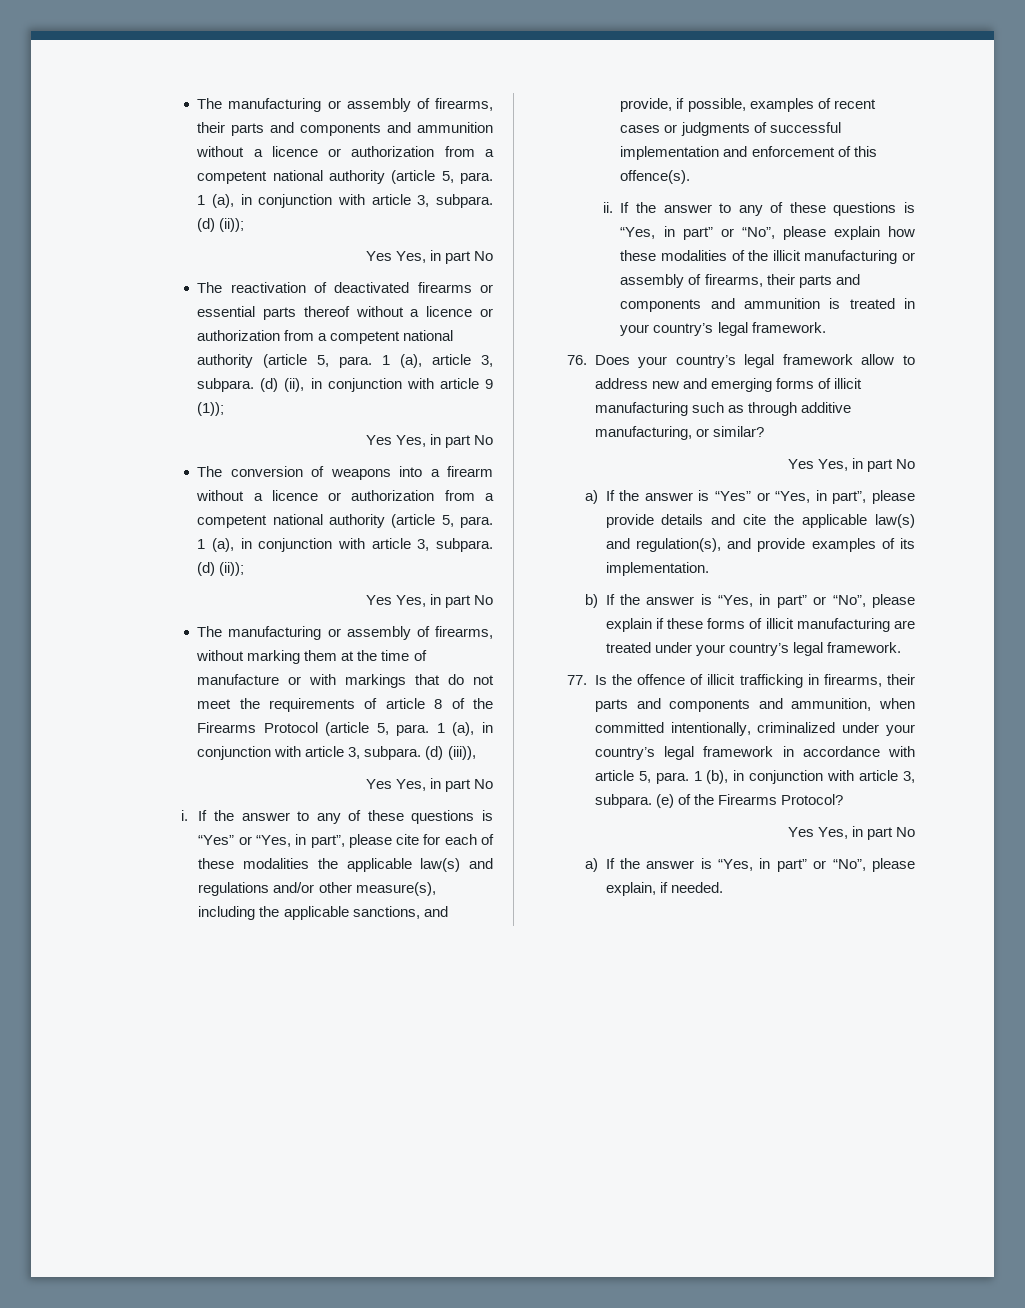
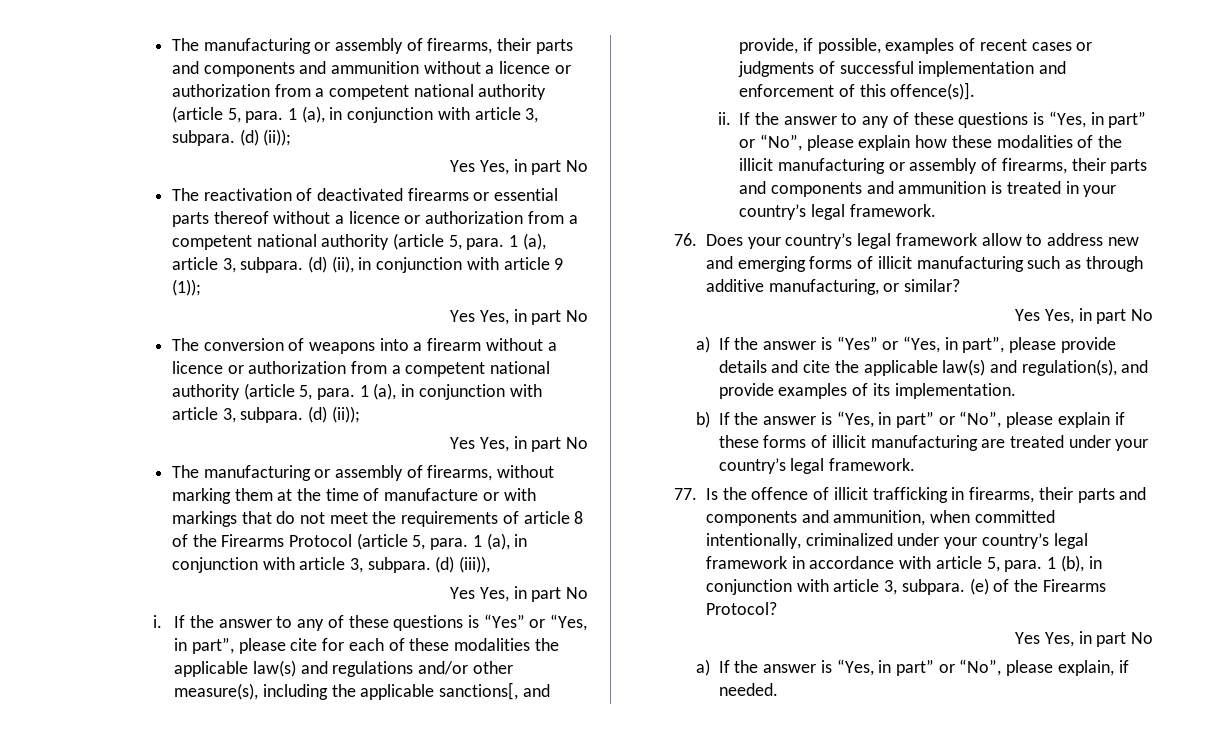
- If the answer to any of these questions is “Yes” or “Yes, in part”, please cite for each of these modalities the applicable law(s) and regulations and/or other measure(s), including the applicable sanctions, and provide, if possible, examples of recent cases or judgments of successful implementation and enforcement of this offence(s).
+ If the answer to any of these questions is “Yes” or “Yes, in part”, please cite for each of these modalities the applicable law(s) and regulations and/or other measure(s), including the applicable sanctions[, and provide, if possible, examples of recent cases or judgments of successful implementation and enforcement of this offence(s)].

